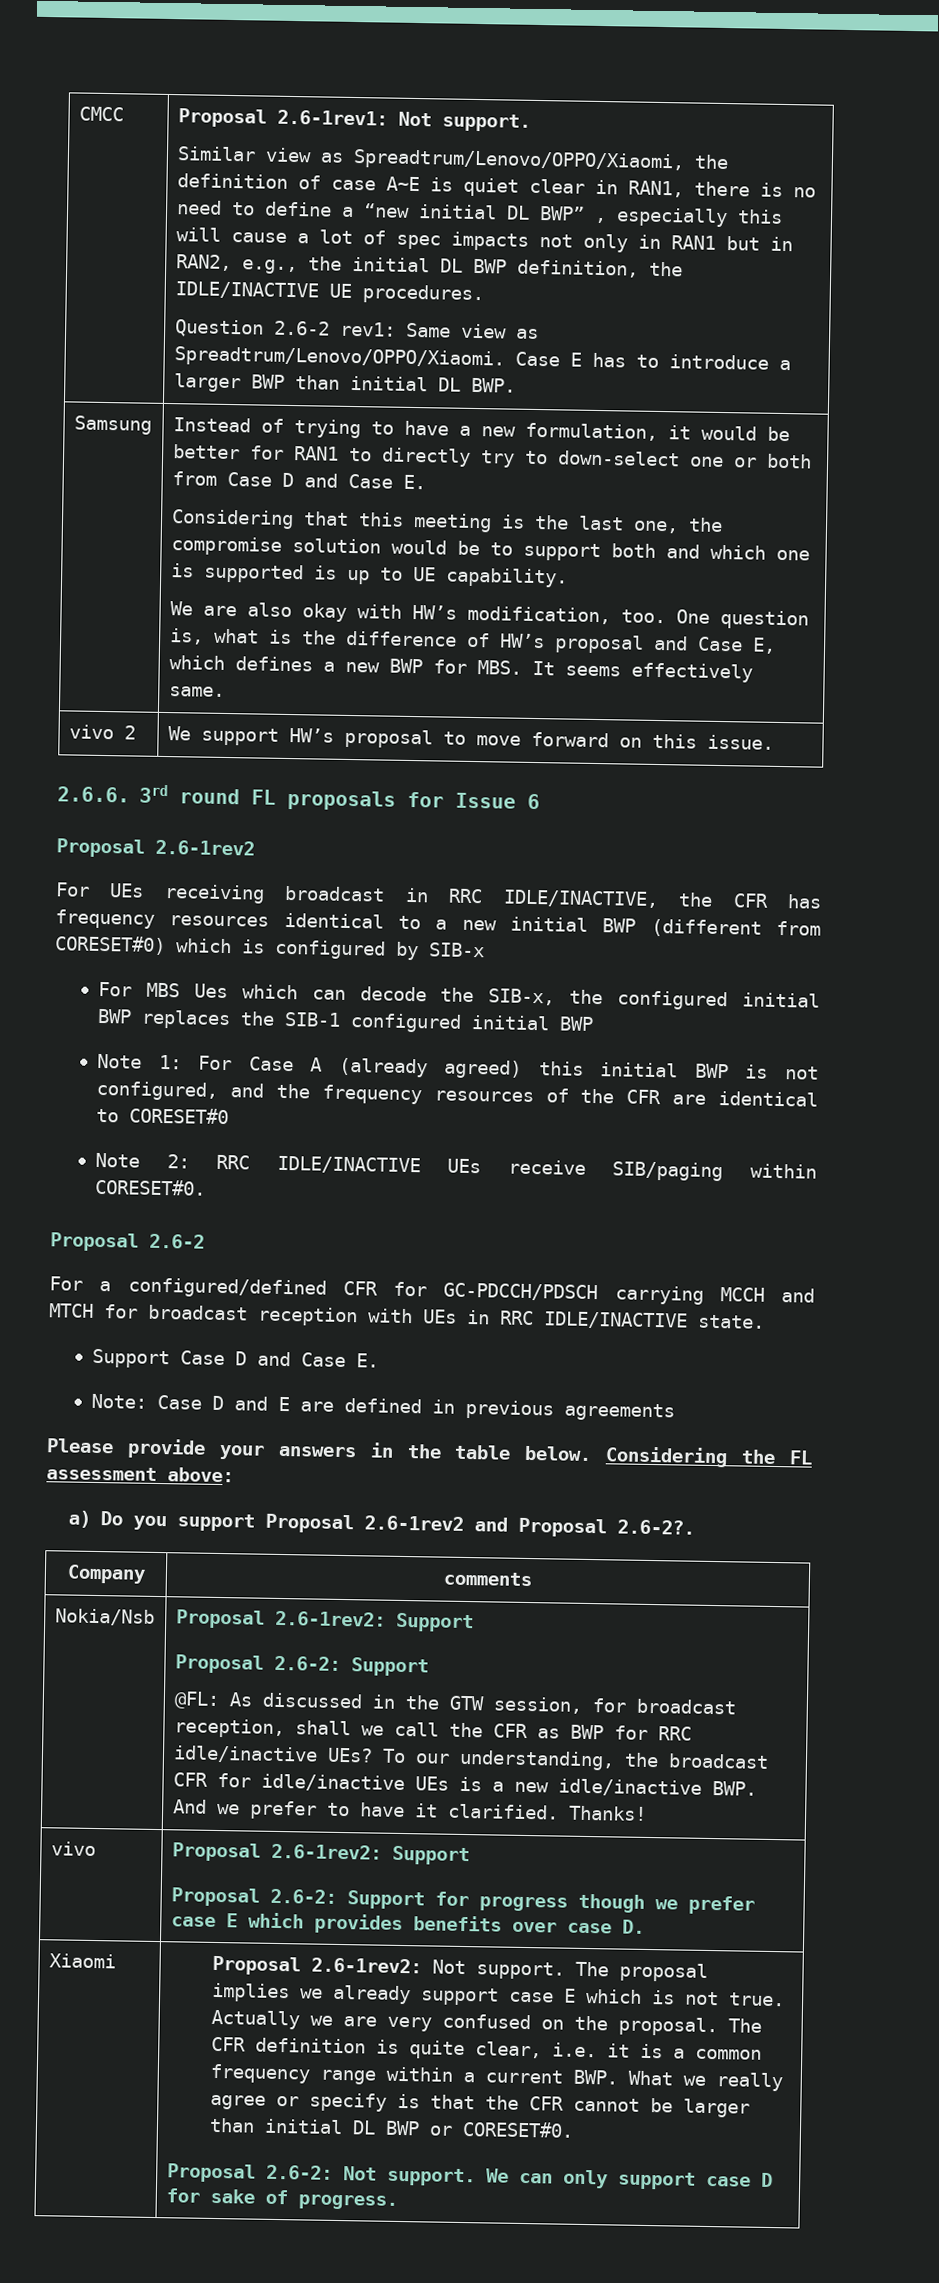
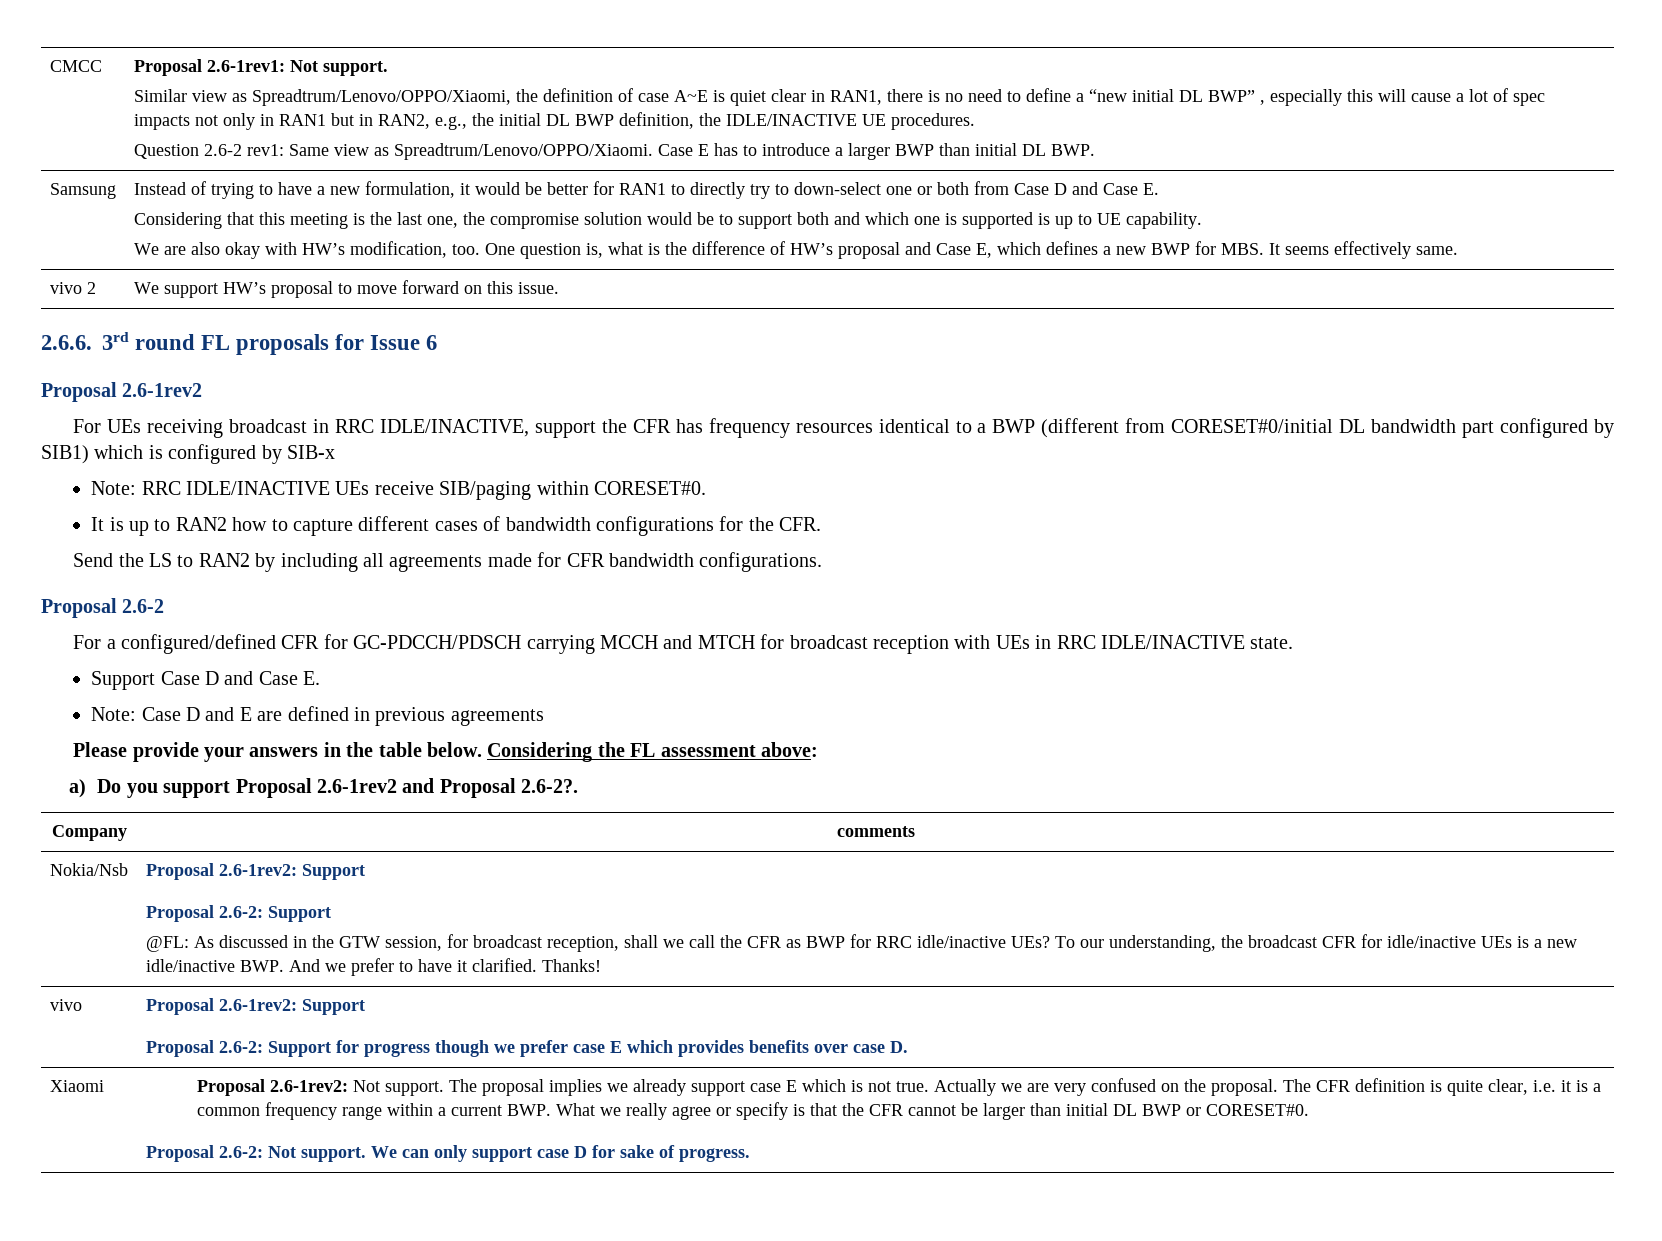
- For UEs receiving broadcast in RRC IDLE/INACTIVE, the CFR has frequency resources identical to a new initial BWP (different from CORESET#0) which is configured by SIB-x
+ For UEs receiving broadcast in RRC IDLE/INACTIVE, support the CFR has frequency resources identical to a BWP (different from CORESET#0/initial DL bandwidth part configured by SIB1) which is configured by SIB-x
- For MBS Ues which can decode the SIB-x, the configured initial BWP replaces the SIB-1 configured initial BWP
- Note 1: For Case A (already agreed) this initial BWP is not configured, and the frequency resources of the CFR are identical to CORESET#0
- Note 2: RRC IDLE/INACTIVE UEs receive SIB/paging within CORESET#0.
+ Note: RRC IDLE/INACTIVE UEs receive SIB/paging within CORESET#0.
+ It is up to RAN2 how to capture different cases of bandwidth configurations for the CFR.
+ Send the LS to RAN2 by including all agreements made for CFR bandwidth configurations.

